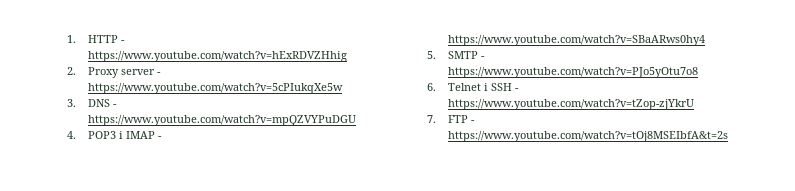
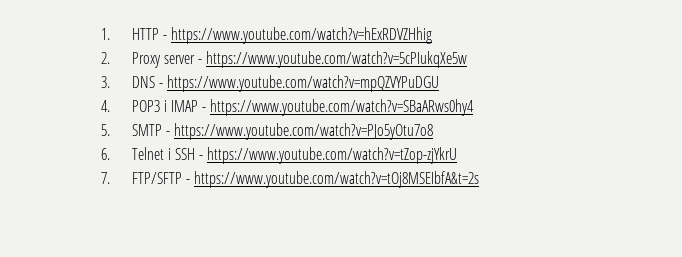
- 7. FTP - https://www.youtube.com/watch?v=tOj8MSEIbfA&t=2s
+ 7. FTP/SFTP - https://www.youtube.com/watch?v=tOj8MSEIbfA&t=2s

